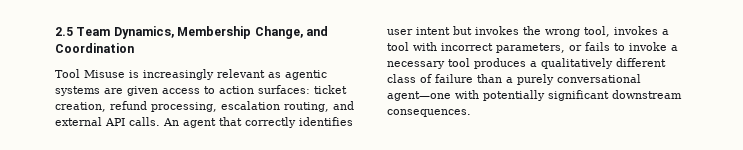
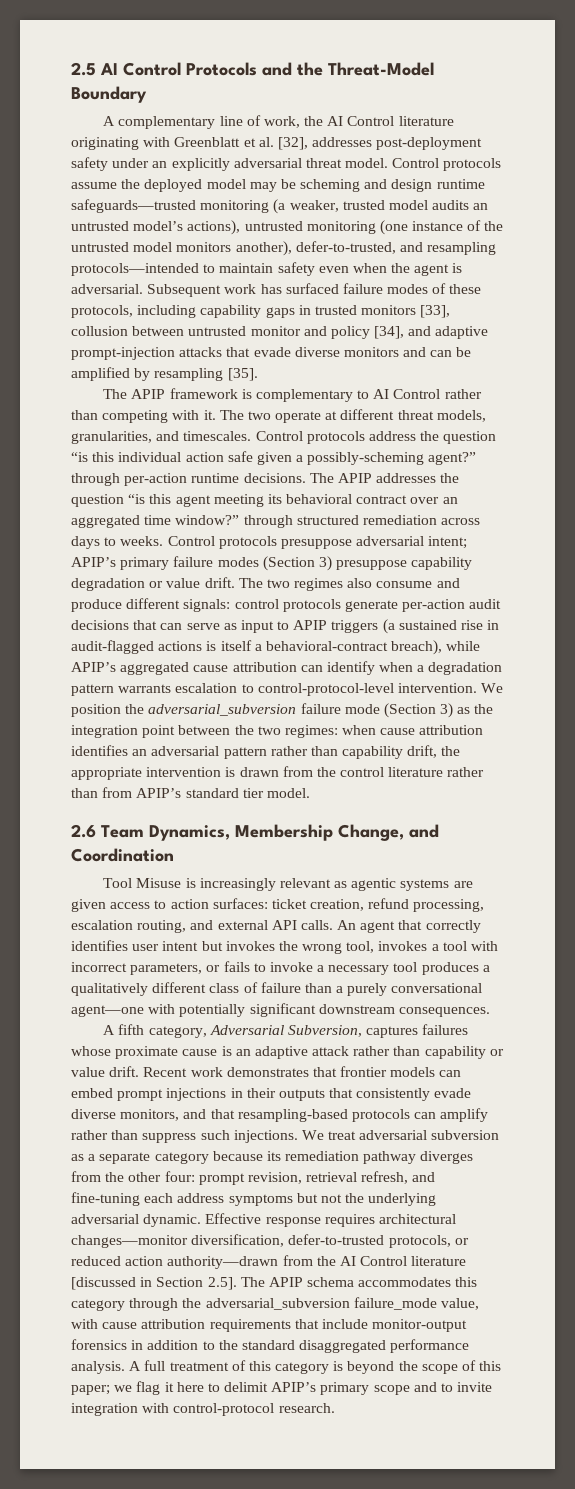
- 2.5 Team Dynamics, Membership Change, and Coordination
+ 2.5 AI Control Protocols and the Threat-Model Boundary
+ A complementary line of work, the AI Control literature originating with Greenblatt et al. [32], addresses post-deployment safety under an explicitly adversarial threat model. Control protocols assume the deployed model may be scheming and design runtime safeguards—trusted monitoring (a weaker, trusted model audits an untrusted model’s actions), untrusted monitoring (one instance of the untrusted model monitors another), defer-to-trusted, and resampling protocols—intended to maintain safety even when the agent is adversarial. Subsequent work has surfaced failure modes of these protocols, including capability gaps in trusted monitors [33], collusion between untrusted monitor and policy [34], and adaptive prompt-injection attacks that evade diverse monitors and can be amplified by resampling [35].
+ The APIP framework is complementary to AI Control rather than competing with it. The two operate at different threat models, granularities, and timescales. Control protocols address the question “is this individual action safe given a possibly-scheming agent?” through per-action runtime decisions. The APIP addresses the question “is this agent meeting its behavioral contract over an aggregated time window?” through structured remediation across days to weeks. Control protocols presuppose adversarial intent; APIP’s primary failure modes (Section 3) presuppose capability degradation or value drift. The two regimes also consume and produce different signals: control protocols generate per-action audit decisions that can serve as input to APIP triggers (a sustained rise in audit-flagged actions is itself a behavioral-contract breach), while APIP’s aggregated cause attribution can identify when a degradation pattern warrants escalation to control-protocol-level intervention. We position the adversarial_subversion failure mode (Section 3) as the integration point between the two regimes: when cause attribution identifies an adversarial pattern rather than capability drift, the appropriate intervention is drawn from the control literature rather than from APIP’s standard tier model.
+ 2.6 Team Dynamics, Membership Change, and Coordination
+ A fifth category, Adversarial Subversion, captures failures whose proximate cause is an adaptive attack rather than capability or value drift. Recent work demonstrates that frontier models can embed prompt injections in their outputs that consistently evade diverse monitors, and that resampling-based protocols can amplify rather than suppress such injections. We treat adversarial subversion as a separate category because its remediation pathway diverges from the other four: prompt revision, retrieval refresh, and fine-tuning each address symptoms but not the underlying adversarial dynamic. Effective response requires architectural changes—monitor diversification, defer-to-trusted protocols, or reduced action authority—drawn from the AI Control literature [discussed in Section 2.5]. The APIP schema accommodates this category through the adversarial_subversion failure_mode value, with cause attribution requirements that include monitor-output forensics in addition to the standard disaggregated performance analysis. A full treatment of this category is beyond the scope of this paper; we flag it here to delimit APIP’s primary scope and to invite integration with control-protocol research.

